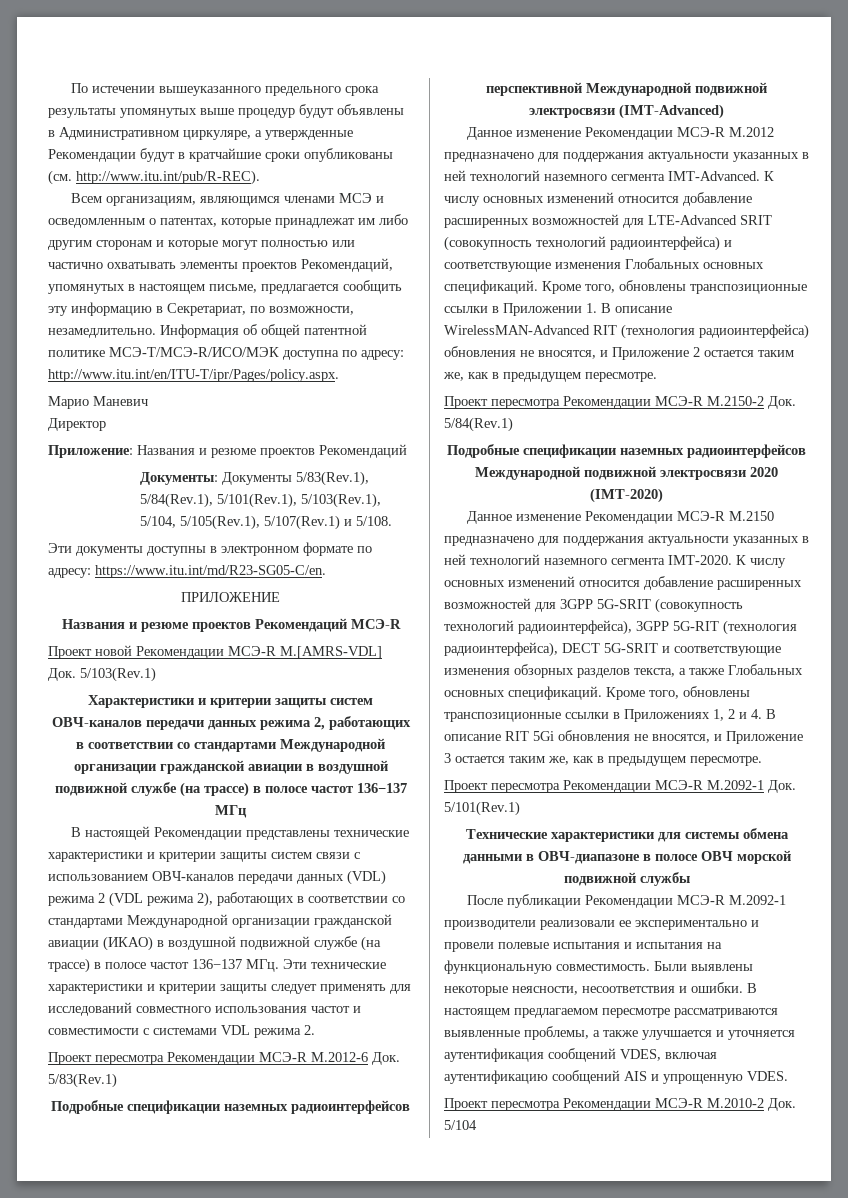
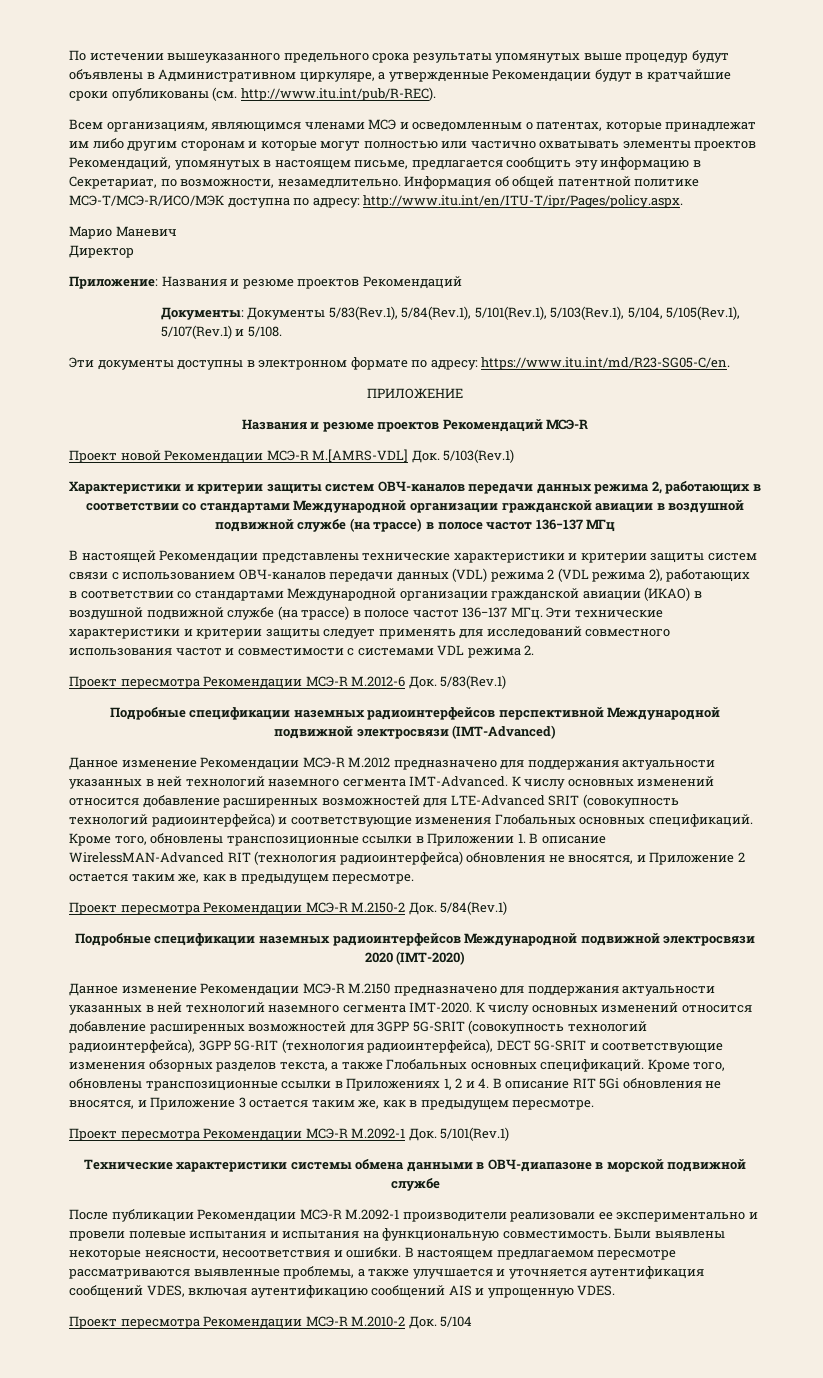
- Технические характеристики для системы обмена данными в ОВЧ-диапазоне в полосе ОВЧ морской подвижной службы
+ Технические характеристики системы обмена данными в ОВЧ-диапазоне в морской подвижной службе

